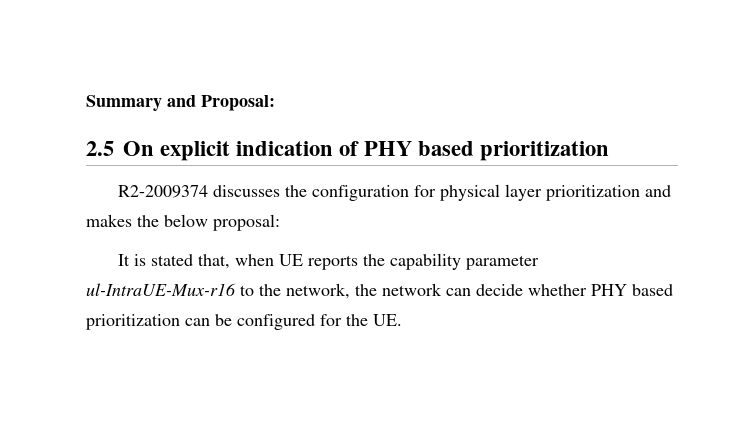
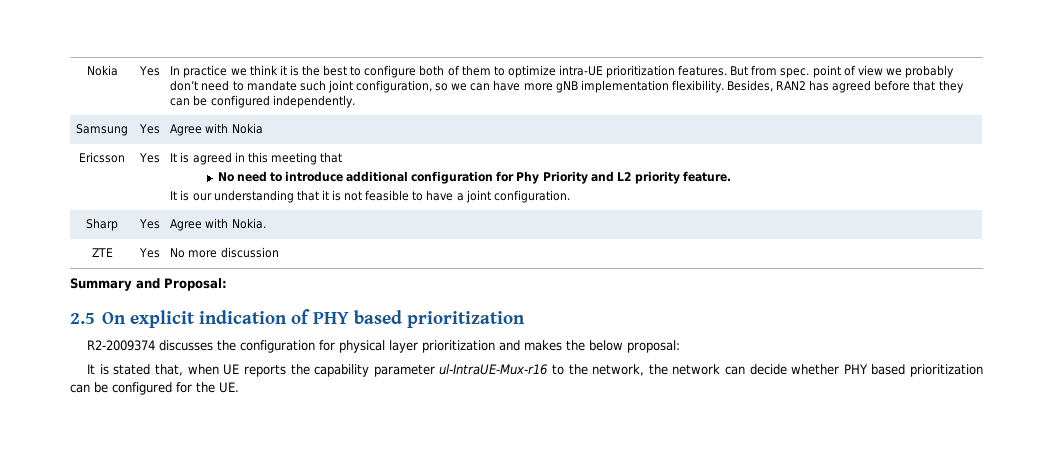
+ Nokia | Yes | In practice we think it is the best to configure both of them to optimize intra-UE prioritization features. But from spec. point of view we probably don’t need to mandate such joint configuration, so we can have more gNB implementation flexibility. Besides, RAN2 has agreed before that they can be configured independently.
+ Samsung | Yes | Agree with Nokia
+ Ericsson | Yes | It is agreed in this meeting that
+ No need to introduce additional configuration for Phy Priority and L2 priority feature.
+ It is our understanding that it is not feasible to have a joint configuration.
+ Sharp | Yes | Agree with Nokia.
+ ZTE | Yes | No more discussion

